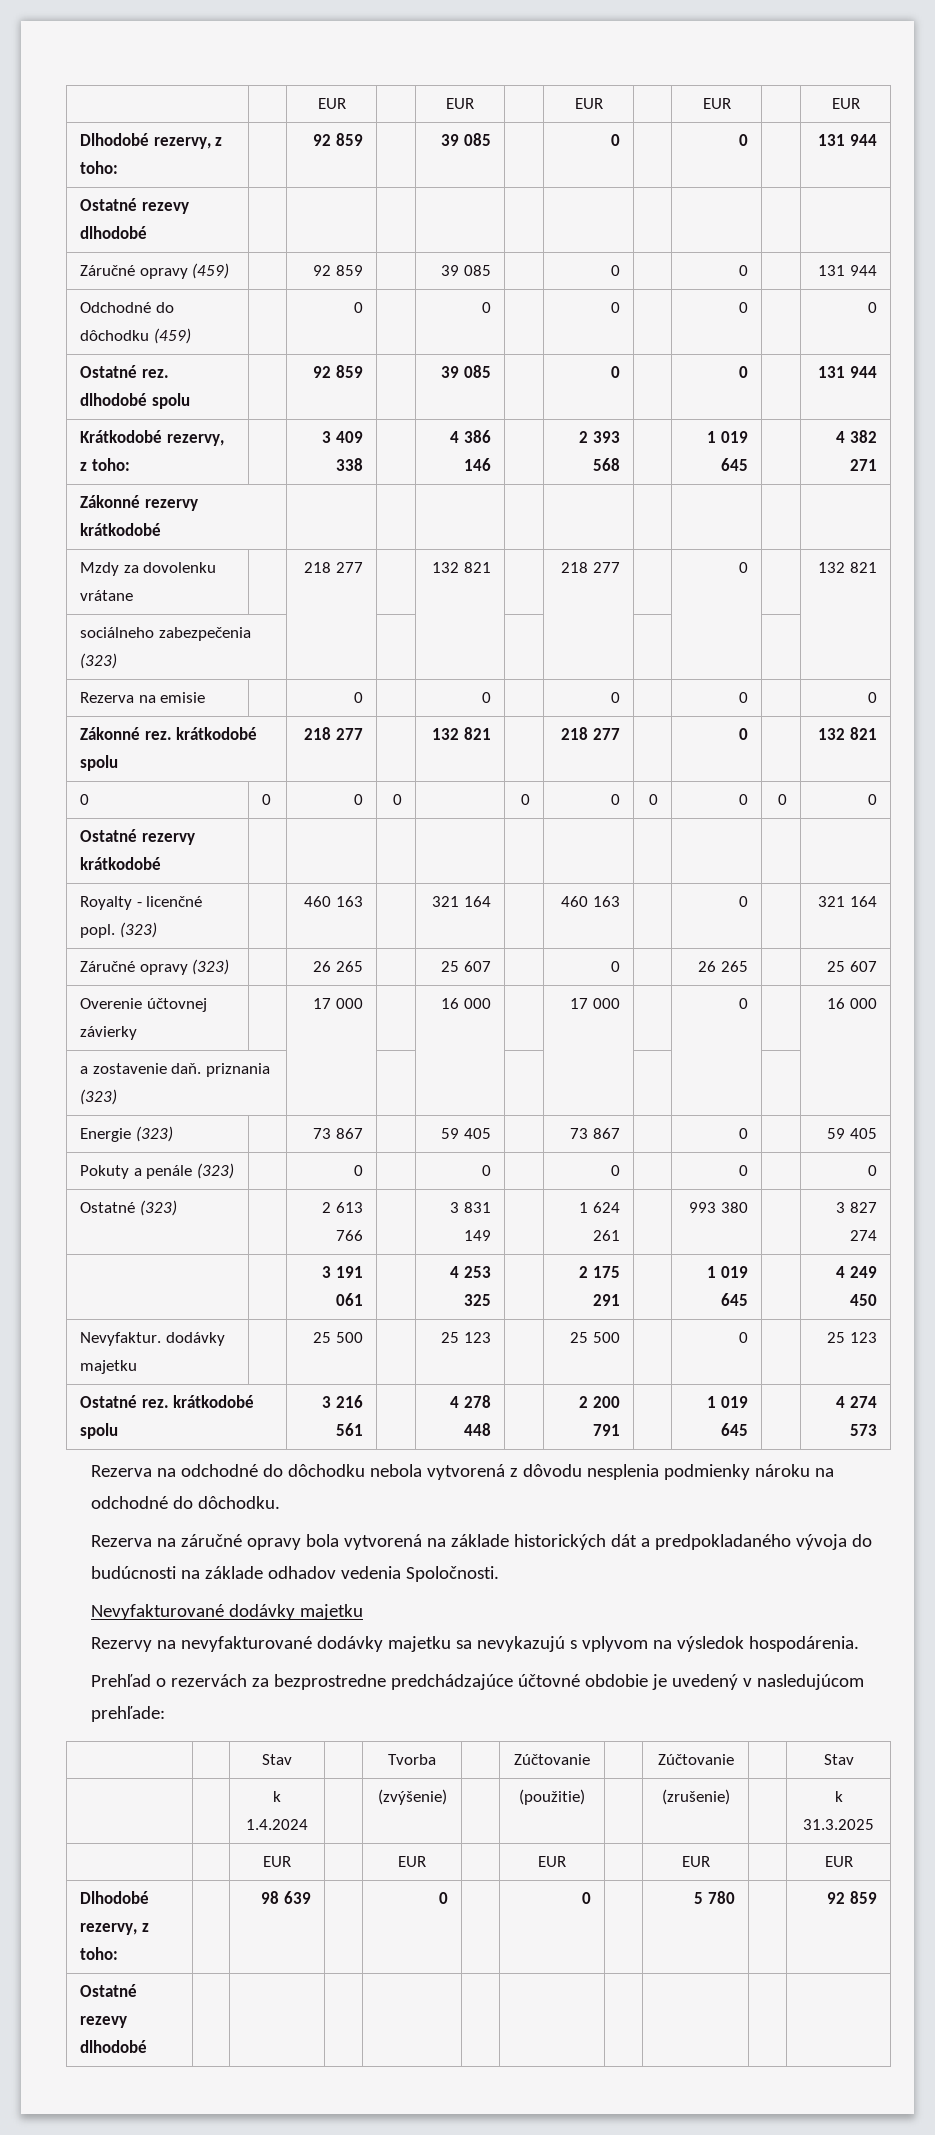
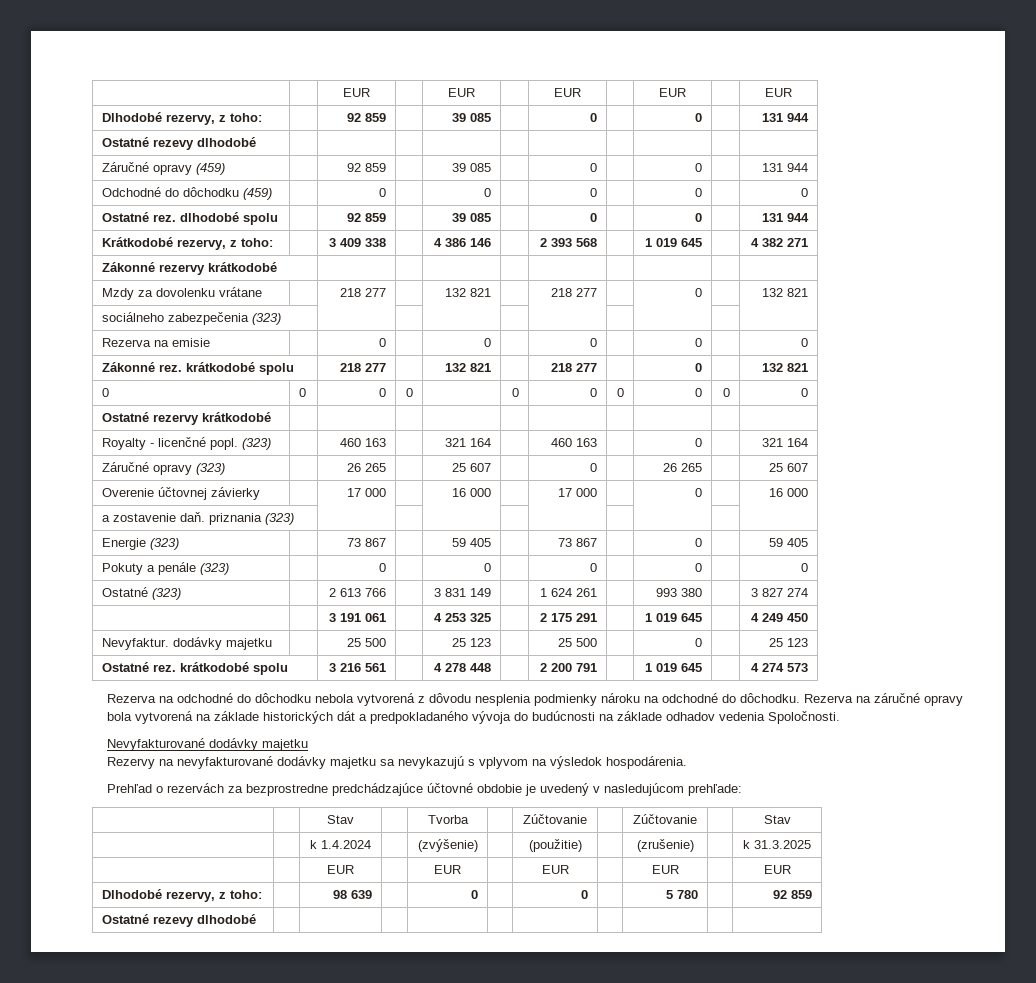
- Rezerva na odchodné do dôchodku nebola vytvorená z dôvodu nesplenia podmienky nároku na odchodné do dôchodku.
- Rezerva na záručné opravy bola vytvorená na základe historických dát a predpokladaného vývoja do budúcnosti na základe odhadov vedenia Spoločnosti.
+ Rezerva na odchodné do dôchodku nebola vytvorená z dôvodu nesplenia podmienky nároku na odchodné do dôchodku. Rezerva na záručné opravy bola vytvorená na základe historických dát a predpokladaného vývoja do budúcnosti na základe odhadov vedenia Spoločnosti.

